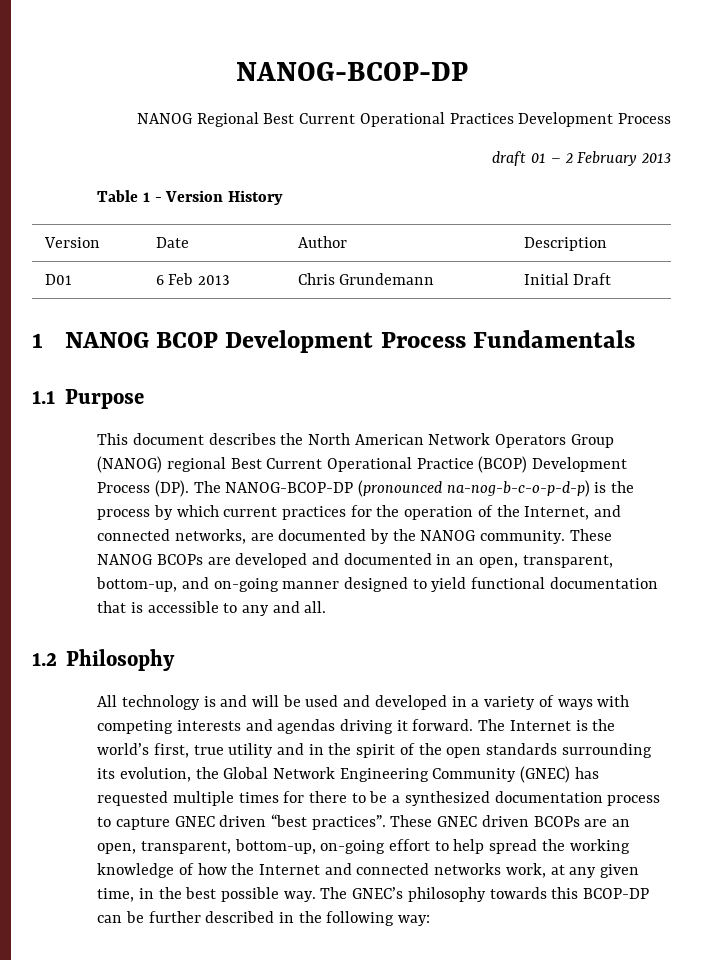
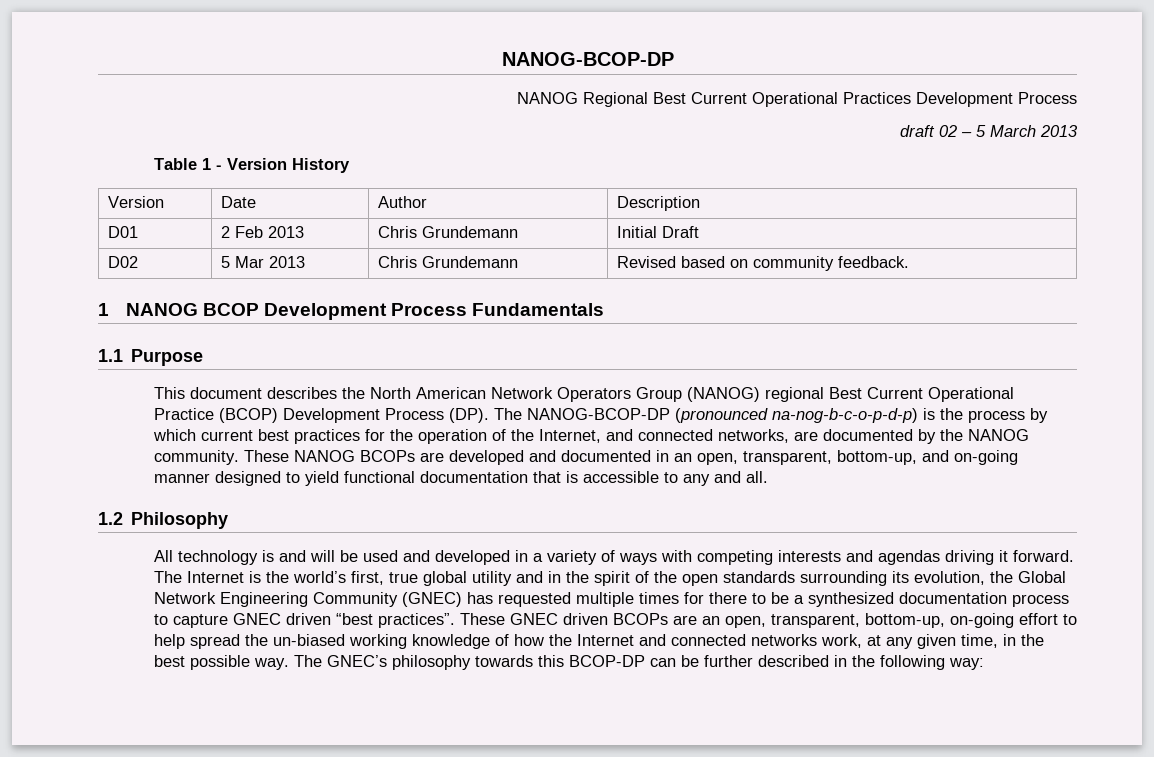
- draft 01 – 2 February 2013
+ draft 02 – 5 March 2013
- D01 | 6 Feb 2013 | Chris Grundemann | Initial Draft
+ D01 | 2 Feb 2013 | Chris Grundemann | Initial Draft
+ D02 | 5 Mar 2013 | Chris Grundemann | Revised based on community feedback.
- This document describes the North American Network Operators Group (NANOG) regional Best Current Operational Practice (BCOP) Development Process (DP). The NANOG-BCOP-DP (pronounced na-nog-b-c-o-p-d-p) is the process by which current practices for the operation of the Internet, and connected networks, are documented by the NANOG community.
+ This document describes the North American Network Operators Group (NANOG) regional Best Current Operational Practice (BCOP) Development Process (DP). The NANOG-BCOP-DP (pronounced na-nog-b-c-o-p-d-p) is the process by which current best practices for the operation of the Internet, and connected networks, are documented by the NANOG community.
- The Internet is the world’s first, true utility and in the spirit of the open standards surrounding its evolution, the Global Network Engineering Community (GNEC) has requested multiple times for there to be a synthesized documentation process to capture GNEC driven “best practices”.
+ The Internet is the world’s first, true global utility and in the spirit of the open standards surrounding its evolution, the Global Network Engineering Community (GNEC) has requested multiple times for there to be a synthesized documentation process to capture GNEC driven “best practices”.
- These GNEC driven BCOPs are an open, transparent, bottom-up, on-going effort to help spread the working knowledge of how the Internet and connected networks work, at any given time, in the best possible way.
+ These GNEC driven BCOPs are an open, transparent, bottom-up, on-going effort to help spread the un-biased working knowledge of how the Internet and connected networks work, at any given time, in the best possible way.

